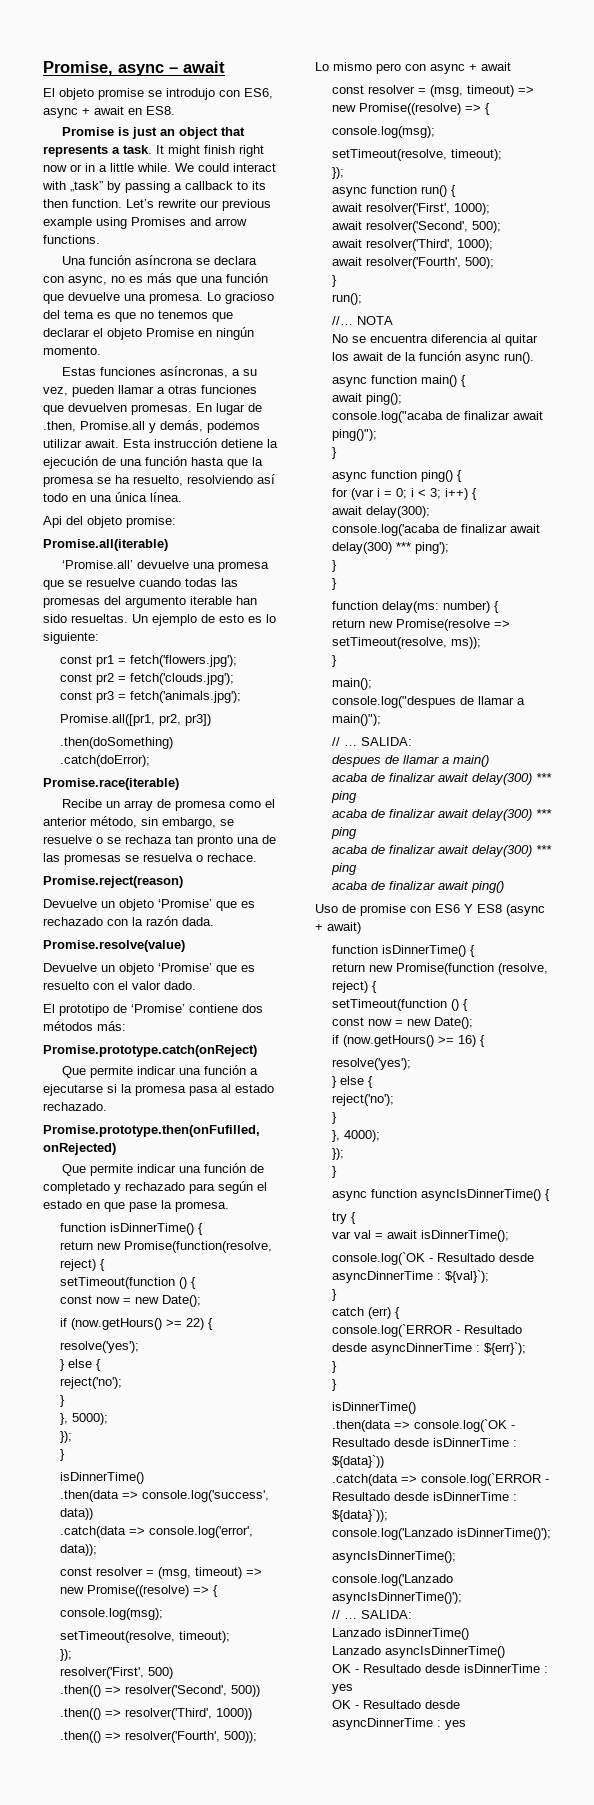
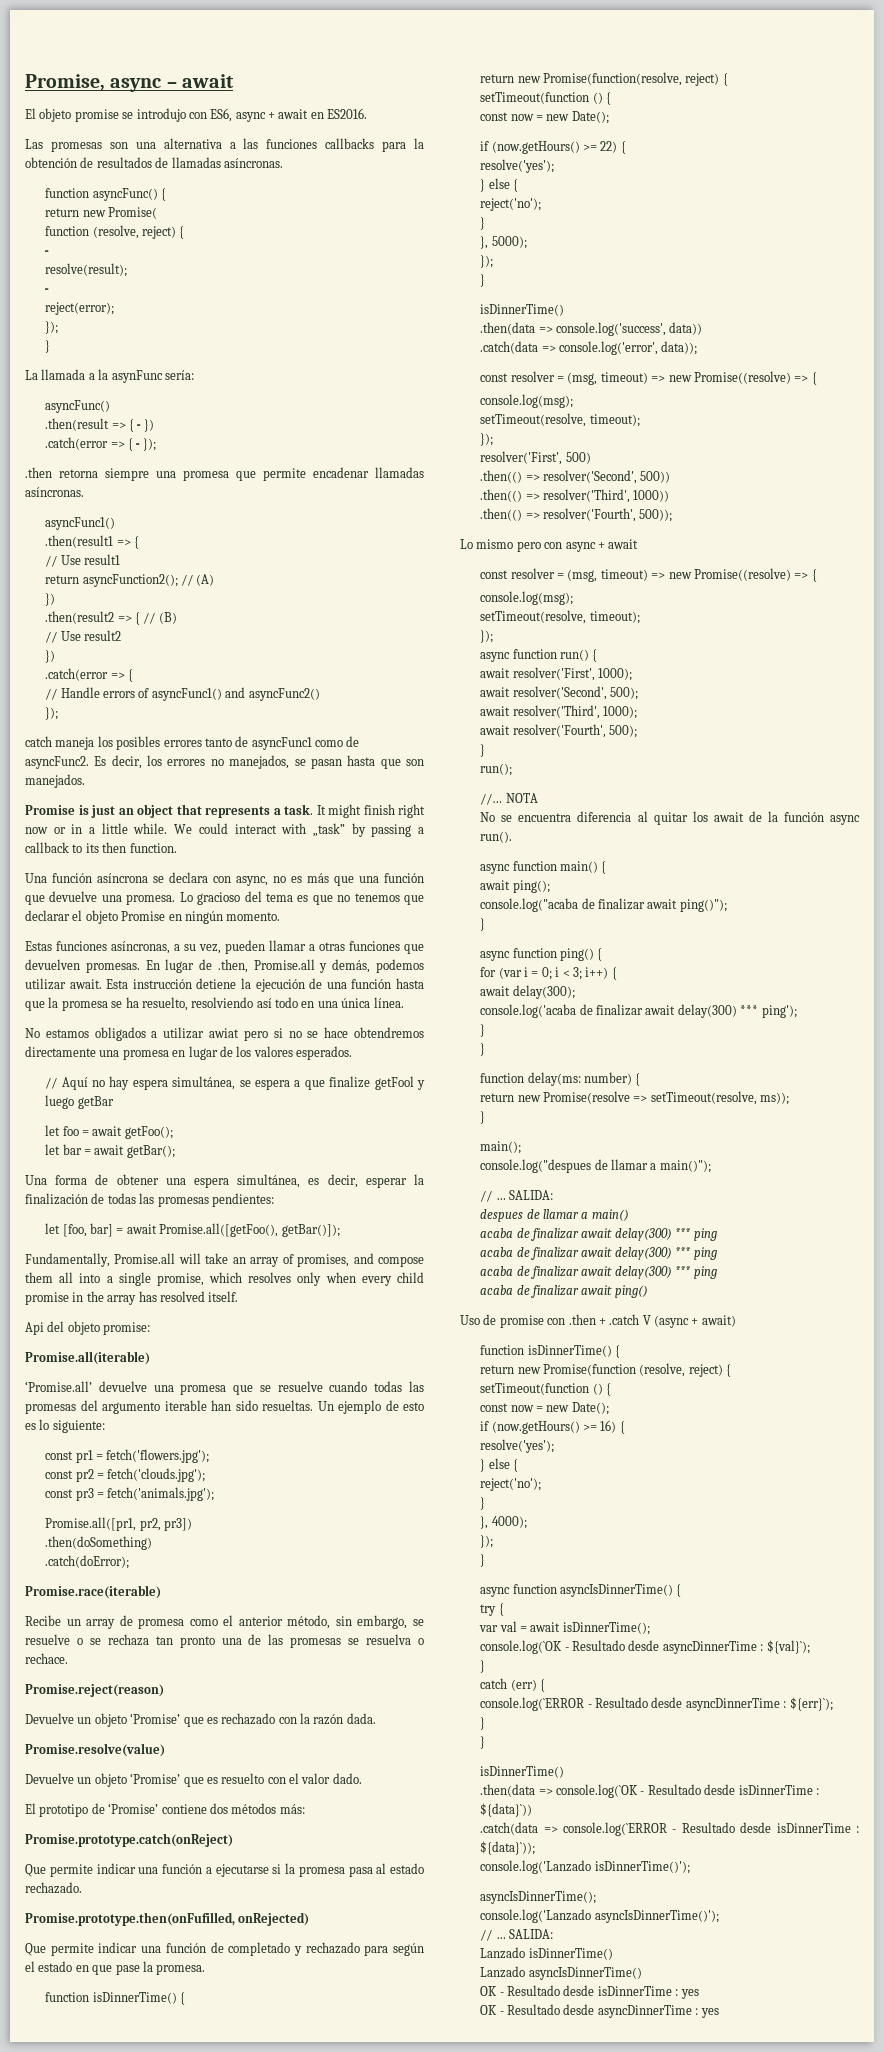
- El objeto promise se introdujo con ES6, async + await en ES8.
+ El objeto promise se introdujo con ES6, async + await en ES2016.
+ Las promesas son una alternativa a las funciones callbacks para la obtención de resultados de llamadas asíncronas.
+ function asyncFunc() {
+ return new Promise(
+ function (resolve, reject) {
+ ···
+ resolve(result);
+ ···
+ reject(error);
+ });
+ }
+ La llamada a la asynFunc sería:
+ asyncFunc()
+ .then(result => { ··· })
+ .catch(error => { ··· });
+ .then retorna siempre una promesa que permite encadenar llamadas asíncronas.
+ asyncFunc1()
+ .then(result1 => {
+ // Use result1
+ return asyncFunction2(); // (A)
+ })
+ .then(result2 => { // (B)
+ // Use result2
+ })
+ .catch(error => {
+ // Handle errors of asyncFunc1() and asyncFunc2()
+ });
+ catch maneja los posibles errores tanto de asyncFunc1 como de asyncFunc2. Es decir, los errores no manejados, se pasan hasta que son manejados.
- Let’s rewrite our previous example using Promises and arrow functions.
+ No estamos obligados a utilizar awiat pero si no se hace obtendremos directamente una promesa en lugar de los valores esperados.
+ // Aquí no hay espera simultánea, se espera a que finalize getFool y luego getBar
+ let foo = await getFoo();
+ let bar = await getBar();
+ Una forma de obtener una espera simultánea, es decir, esperar la finalización de todas las promesas pendientes:
+ let [foo, bar] = await Promise.all([getFoo(), getBar()]);
+ Fundamentally, Promise.all will take an array of promises, and compose them all into a single promise, which resolves only when every child promise in the array has resolved itself.
- Uso de promise con ES6 Y ES8 (async + await)
+ Uso de promise con .then + .catch V (async + await)

